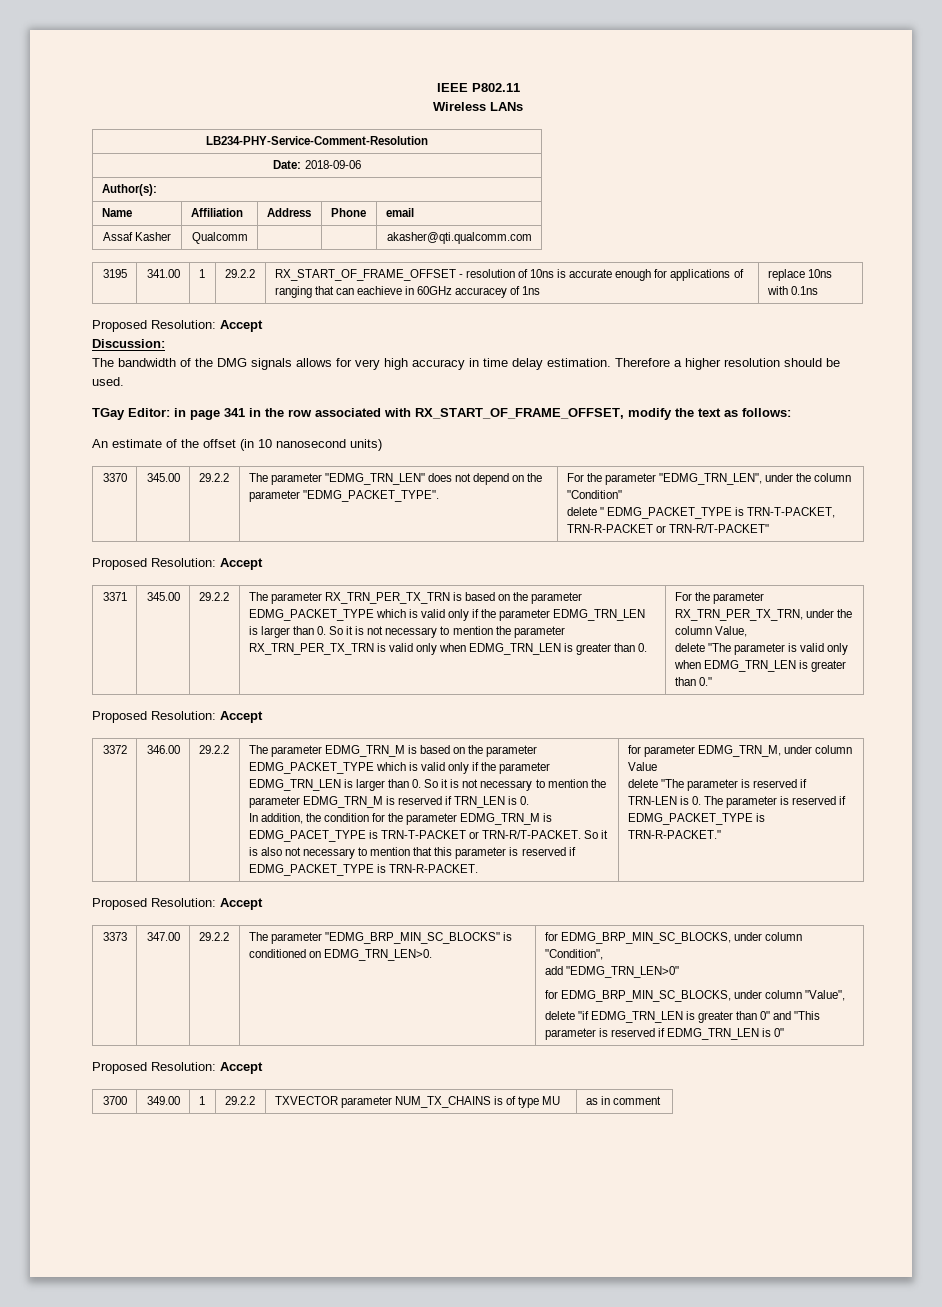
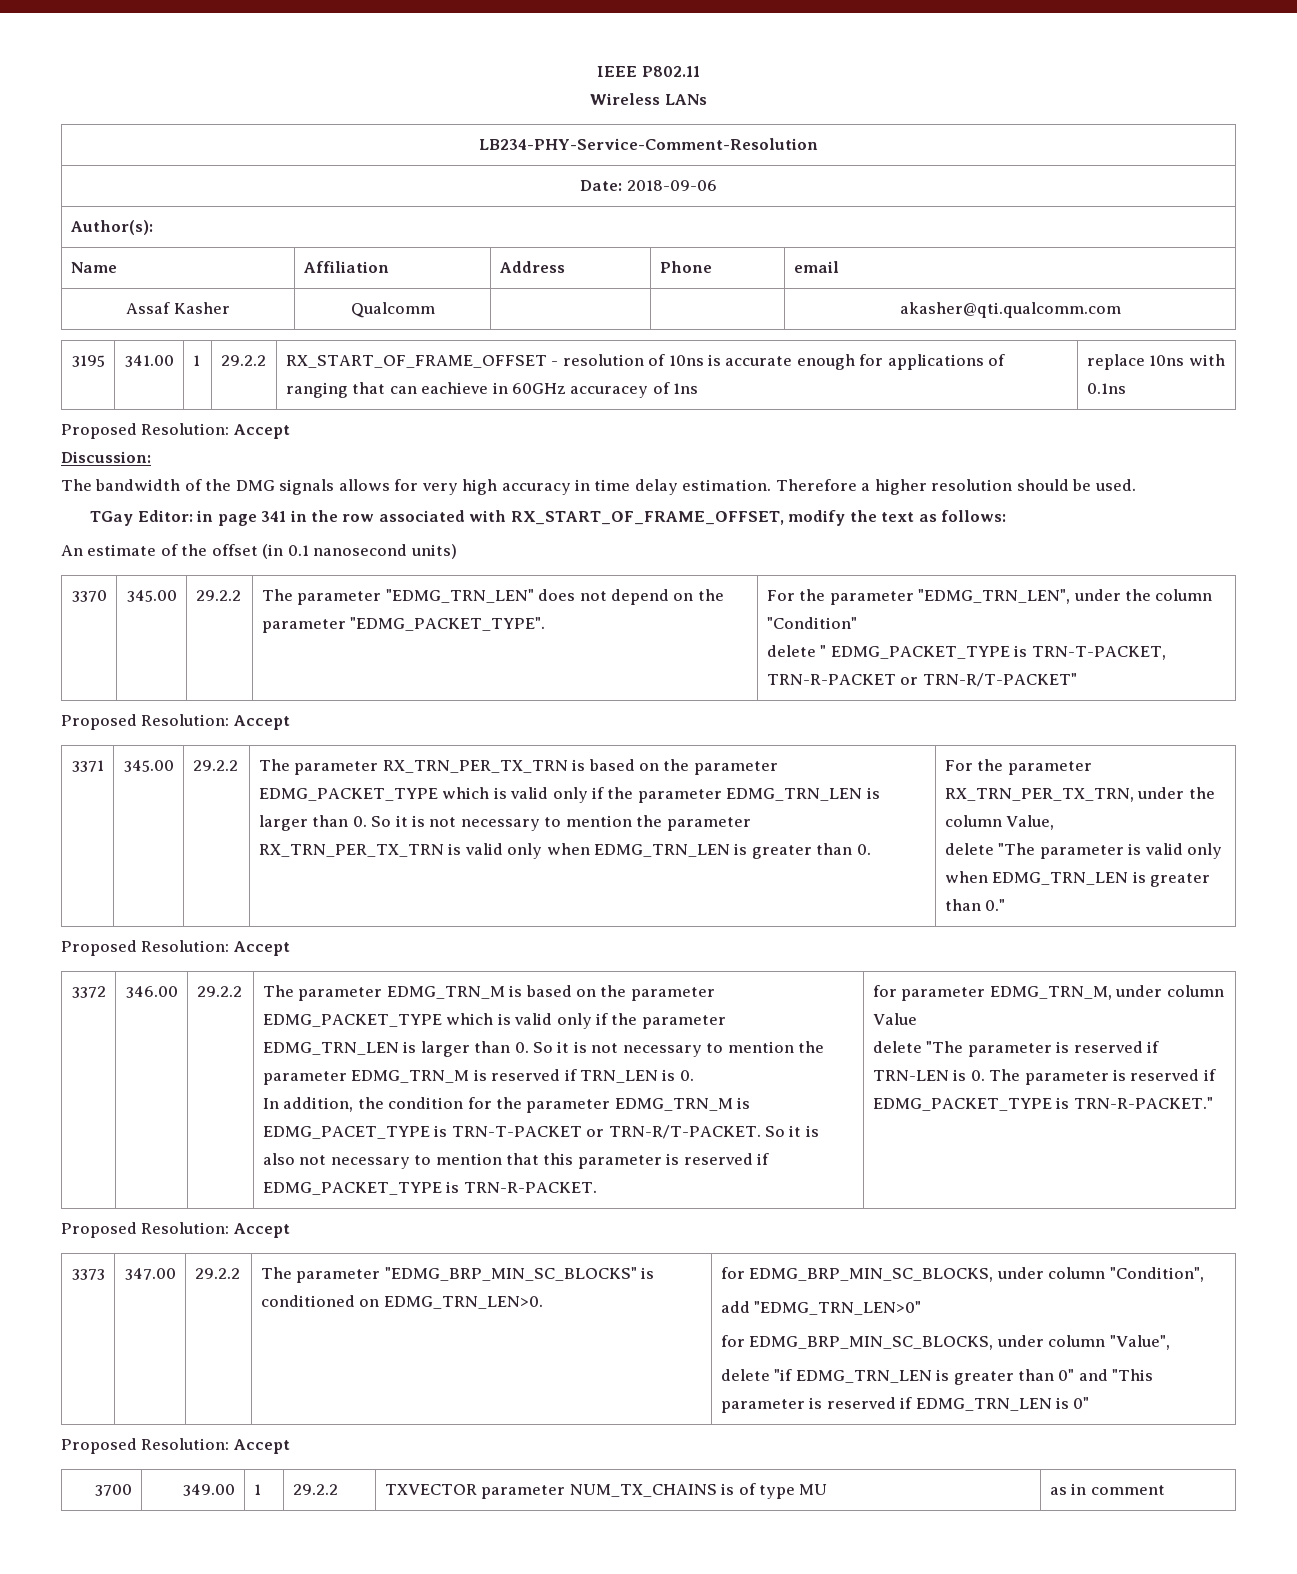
- An estimate of the offset (in 10 nanosecond units)
+ An estimate of the offset (in 0.1 nanosecond units)

